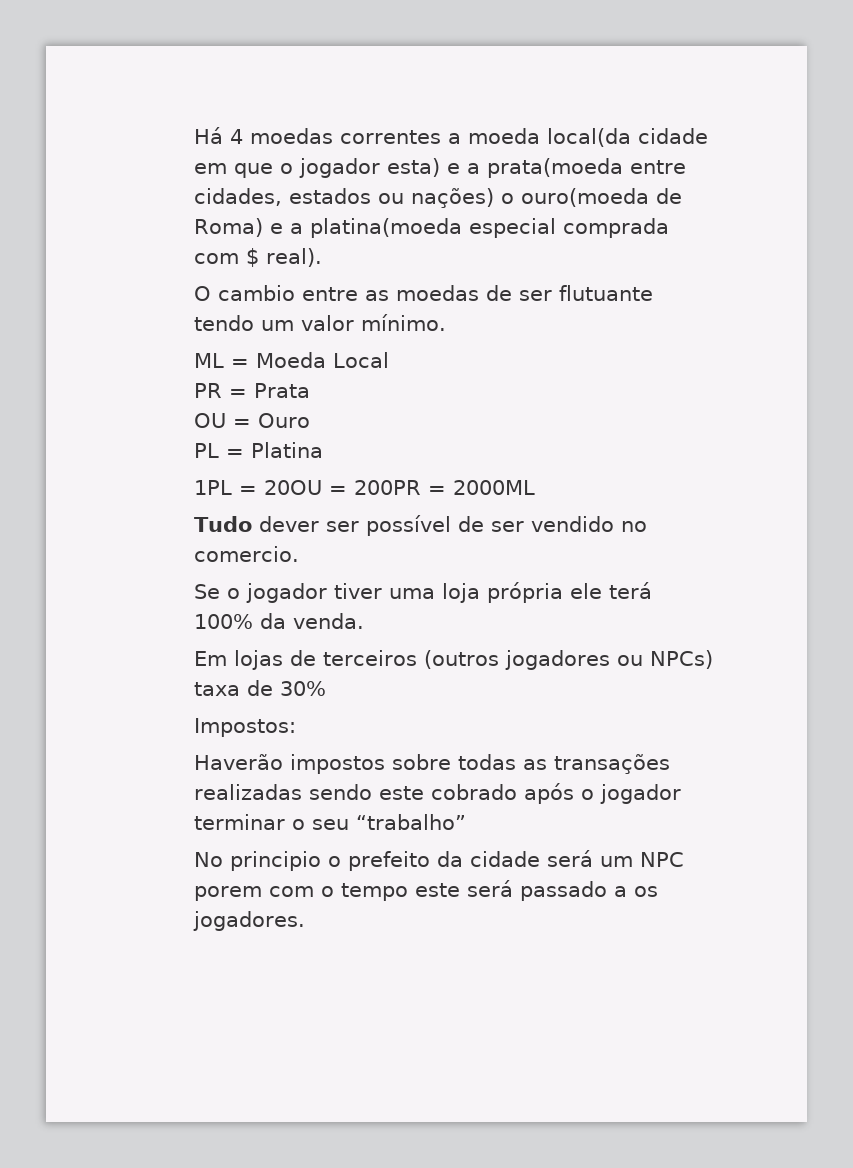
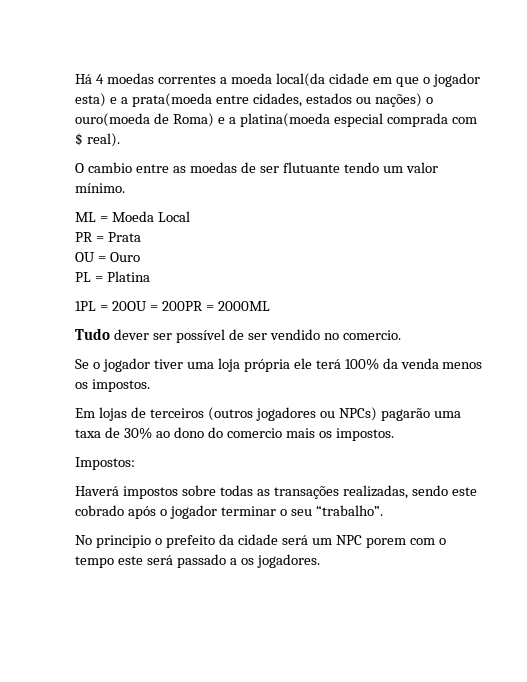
- Se o jogador tiver uma loja própria ele terá 100% da venda.
+ Se o jogador tiver uma loja própria ele terá 100% da venda menos os impostos.
- Em lojas de terceiros (outros jogadores ou NPCs) taxa de 30%
+ Em lojas de terceiros (outros jogadores ou NPCs) pagarão uma taxa de 30% ao dono do comercio mais os impostos.
- Haverão impostos sobre todas as transações realizadas sendo este cobrado após o jogador terminar o seu “trabalho”
+ Haverá impostos sobre todas as transações realizadas, sendo este cobrado após o jogador terminar o seu “trabalho”.

